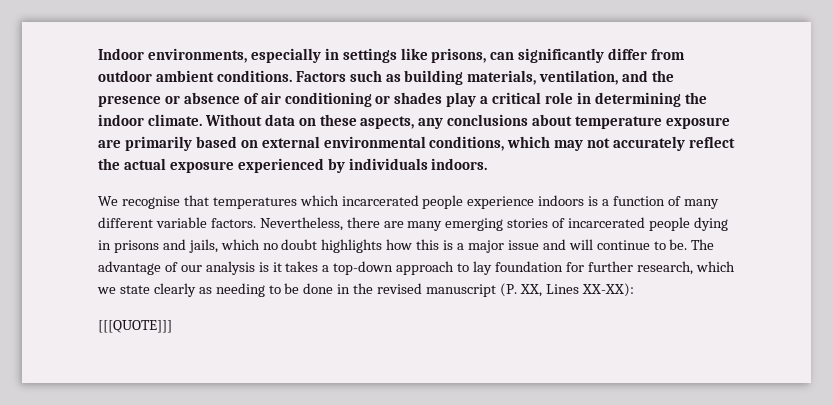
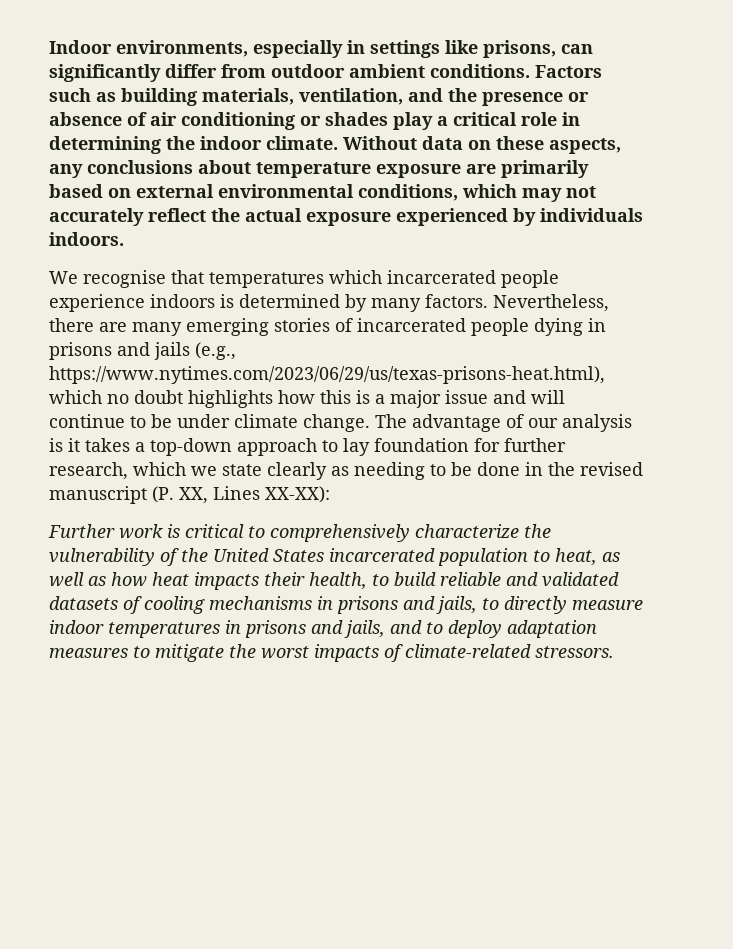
- We recognise that temperatures which incarcerated people experience indoors is a function of many different variable factors.
+ We recognise that temperatures which incarcerated people experience indoors is determined by many factors.
- Nevertheless, there are many emerging stories of incarcerated people dying in prisons and jails, which no doubt highlights how this is a major issue and will continue to be.
+ Nevertheless, there are many emerging stories of incarcerated people dying in prisons and jails (e.g., https://www.nytimes.com/2023/06/29/us/texas-prisons-heat.html), which no doubt highlights how this is a major issue and will continue to be under climate change.
- [[[QUOTE]]]
+ Further work is critical to comprehensively characterize the vulnerability of the United States incarcerated population to heat, as well as how heat impacts their health, to build reliable and validated datasets of cooling mechanisms in prisons and jails, to directly measure indoor temperatures in prisons and jails, and to deploy adaptation measures to mitigate the worst impacts of climate-related stressors.

